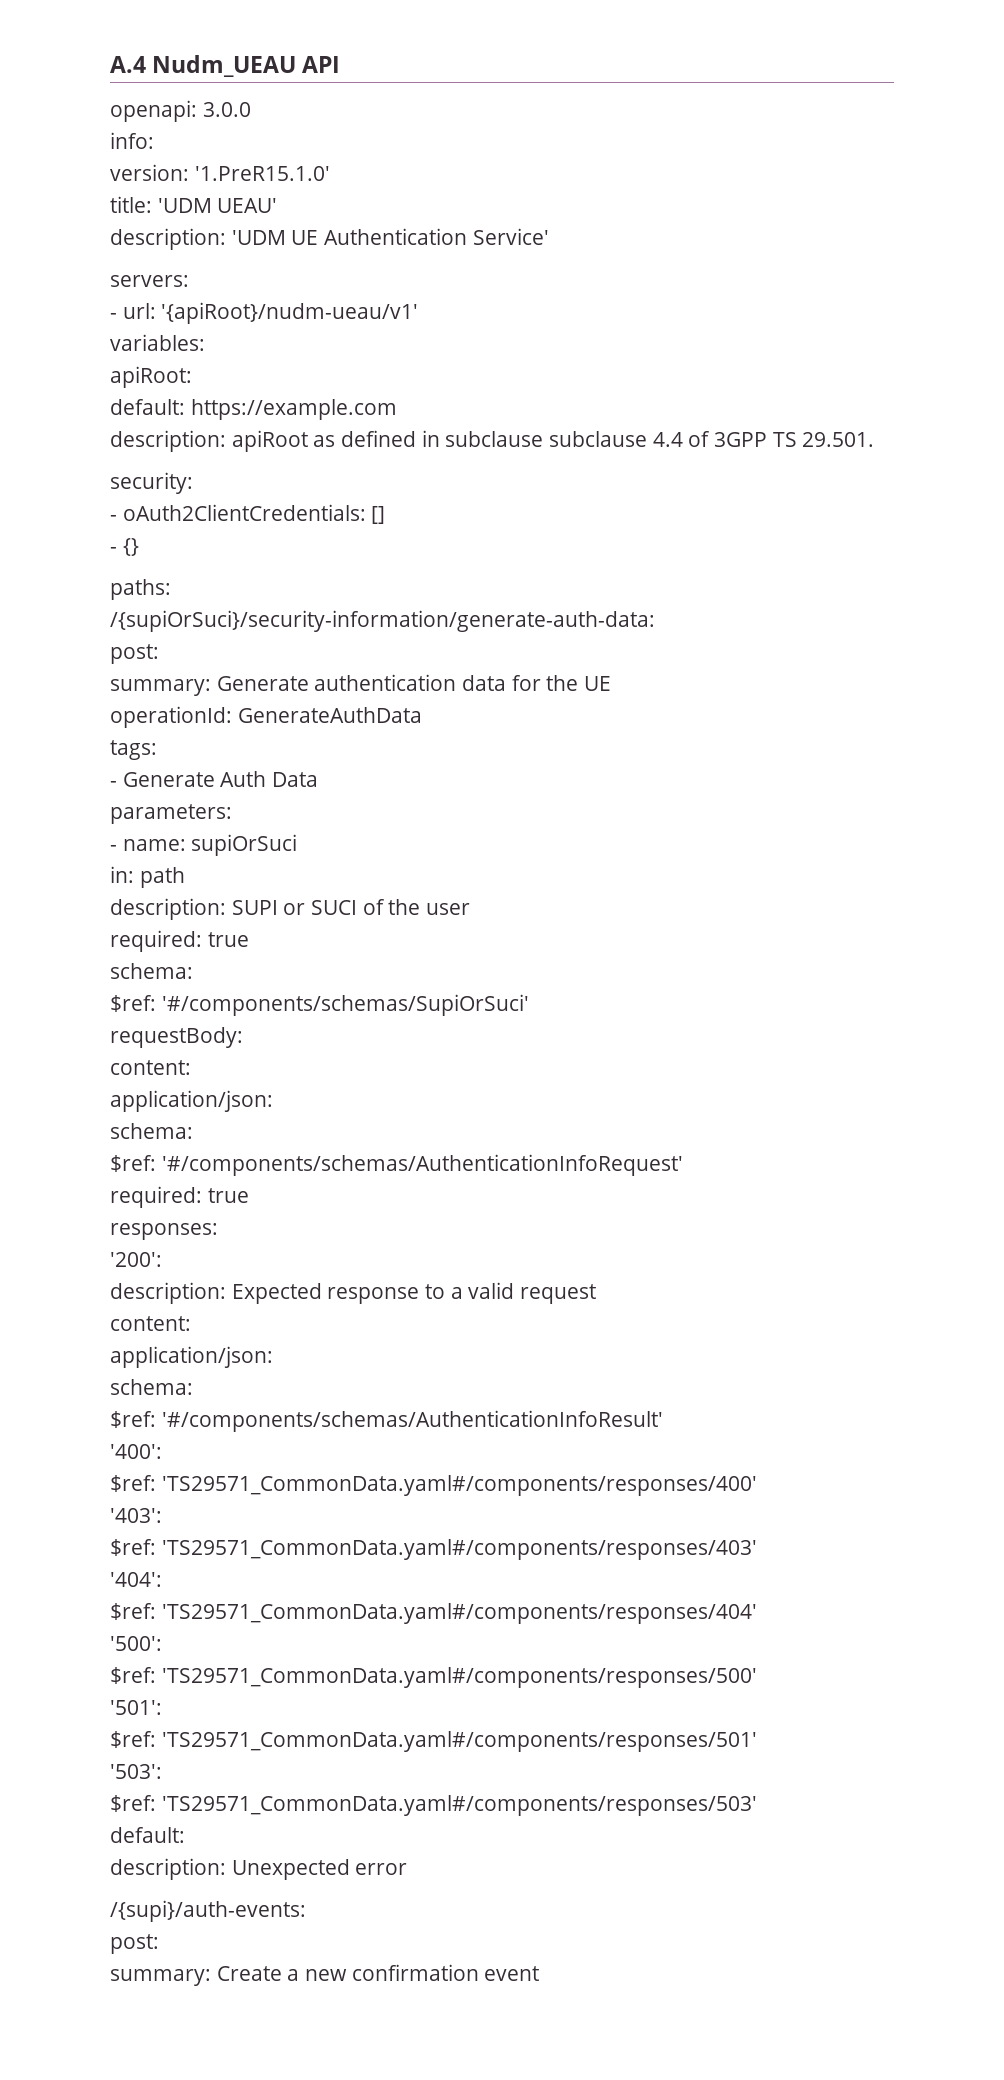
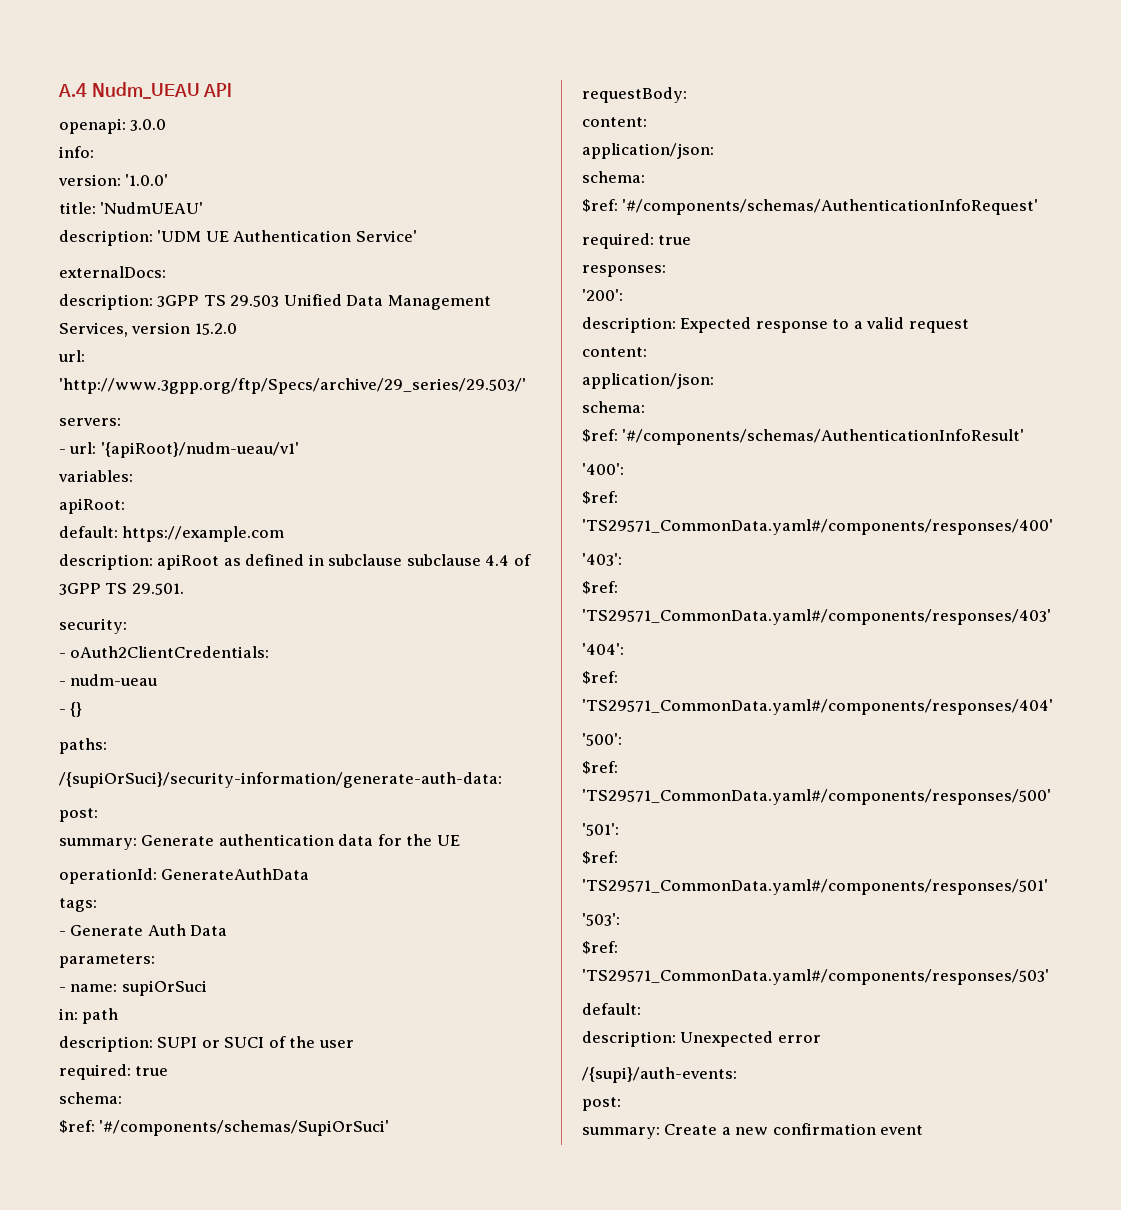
- version: '1.PreR15.1.0'
+ version: '1.0.0'
- title: 'UDM UEAU'
+ title: 'NudmUEAU'
+ externalDocs:
+ description: 3GPP TS 29.503 Unified Data Management Services, version 15.2.0
+ url: 'http://www.3gpp.org/ftp/Specs/archive/29_series/29.503/'
- - oAuth2ClientCredentials: []
+ - oAuth2ClientCredentials:
+ - nudm-ueau

